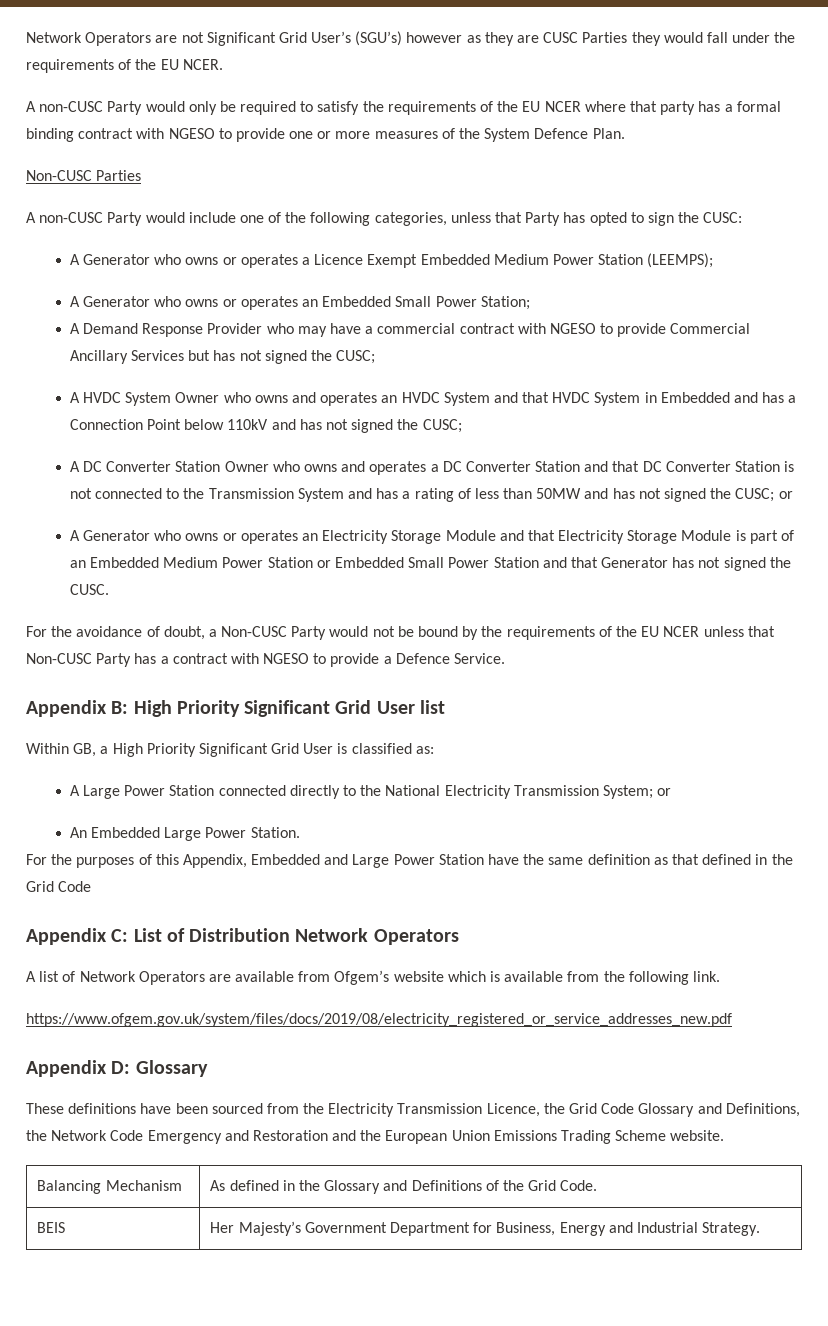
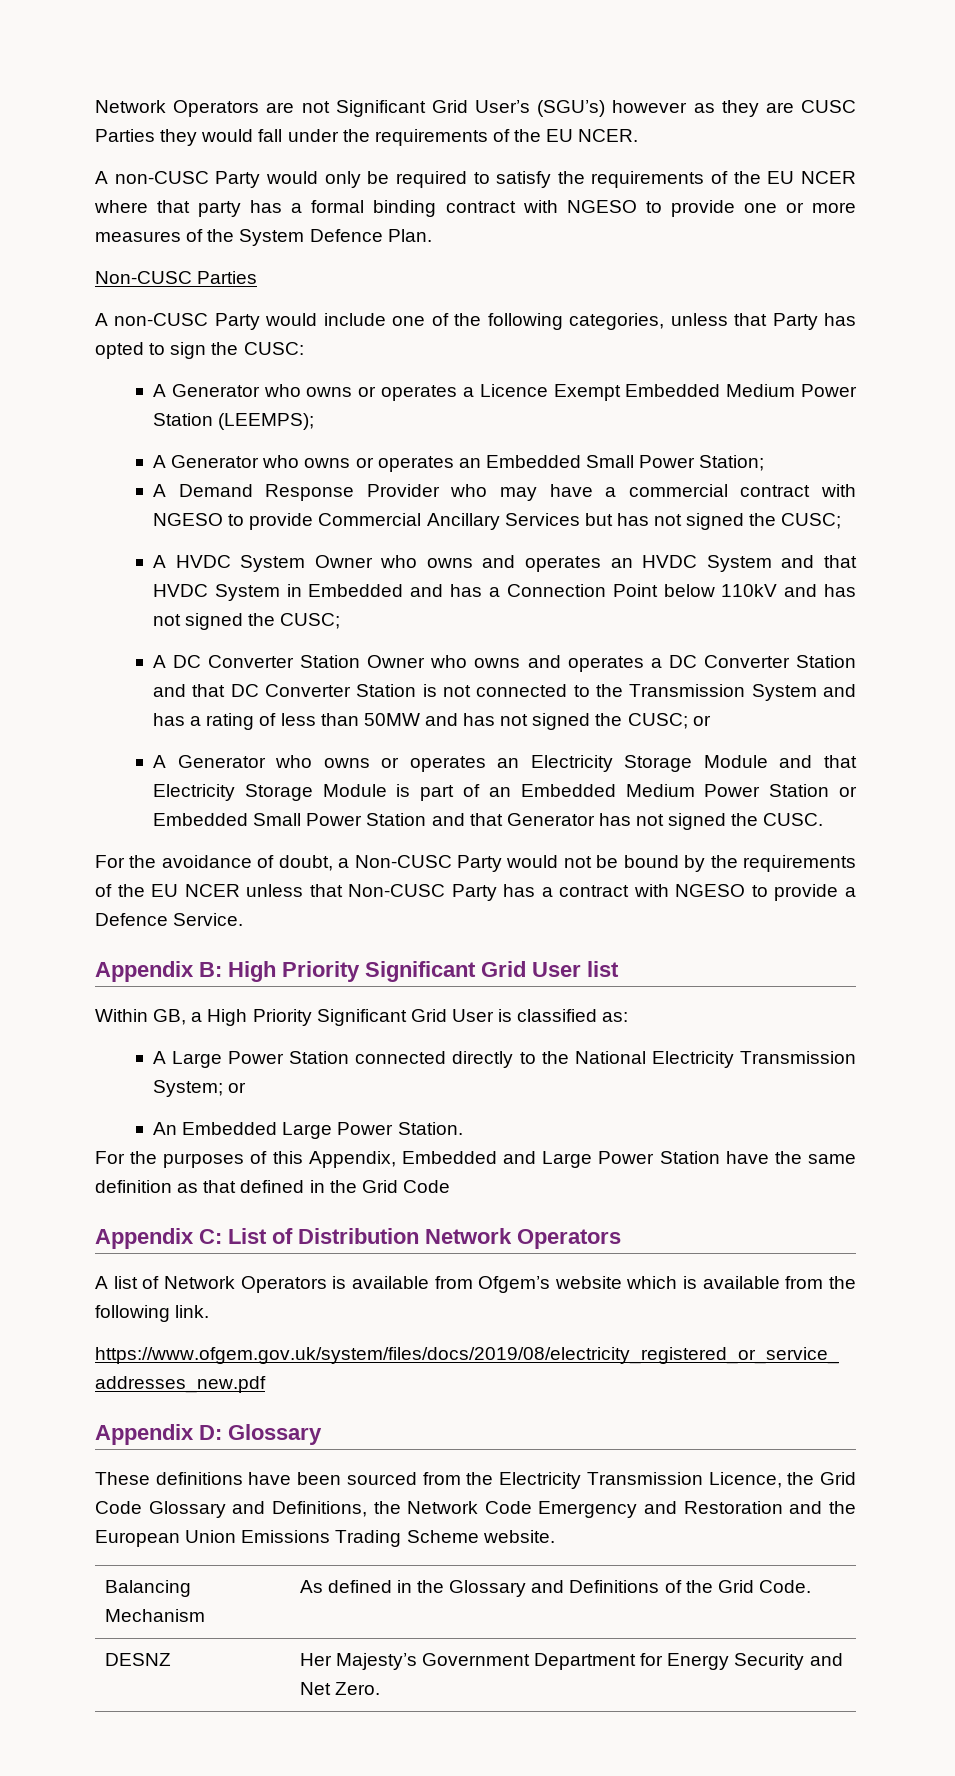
- A list of Network Operators are available from Ofgem’s website which is available from the following link.
+ A list of Network Operators is available from Ofgem’s website which is available from the following link.
- BEIS | Her Majesty’s Government Department for Business, Energy and Industrial Strategy.
+ DESNZ | Her Majesty’s Government Department for Energy Security and Net Zero.

